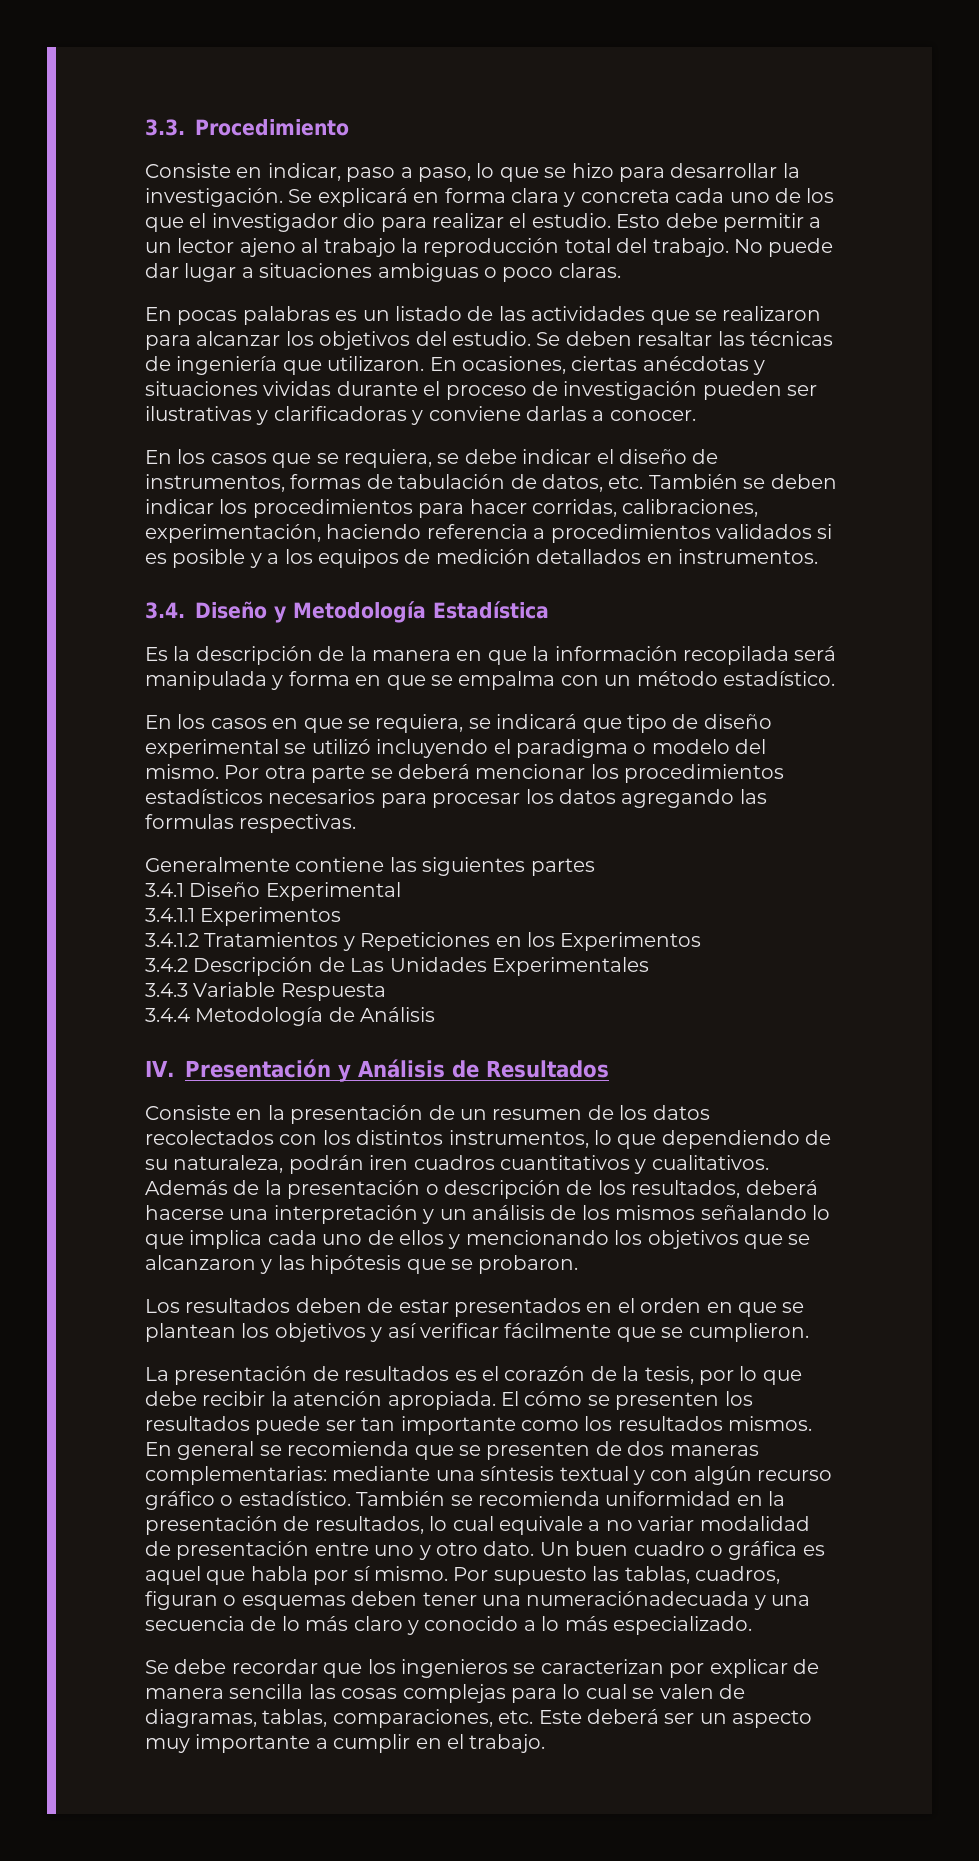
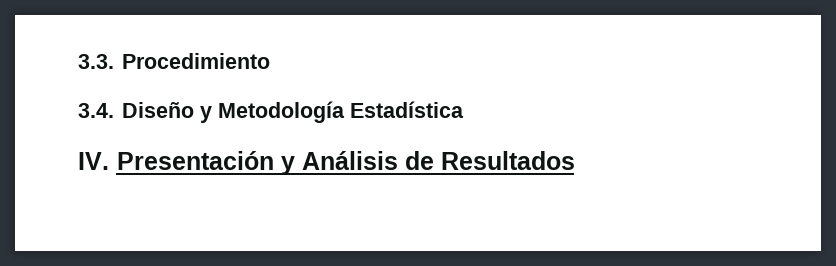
- Consiste en indicar, paso a paso, lo que se hizo para desarrollar la investigación. Se explicará en forma clara y concreta cada uno de los que el investigador dio para realizar el estudio. Esto debe permitir a un lector ajeno al trabajo la reproducción total del trabajo. No puede dar lugar a situaciones ambiguas o poco claras.
- En pocas palabras es un listado de las actividades que se realizaron para alcanzar los objetivos del estudio. Se deben resaltar las técnicas de ingeniería que utilizaron. En ocasiones, ciertas anécdotas y situaciones vividas durante el proceso de investigación pueden ser ilustrativas y clarificadoras y conviene darlas a conocer.
- En los casos que se requiera, se debe indicar el diseño de instrumentos, formas de tabulación de datos, etc. También se deben indicar los procedimientos para hacer corridas, calibraciones, experimentación, haciendo referencia a procedimientos validados si es posible y a los equipos de medición detallados en instrumentos.
- Es la descripción de la manera en que la información recopilada será manipulada y forma en que se empalma con un método estadístico.
- En los casos en que se requiera, se indicará que tipo de diseño experimental se utilizó incluyendo el paradigma o modelo del mismo. Por otra parte se deberá mencionar los procedimientos estadísticos necesarios para procesar los datos agregando las formulas respectivas.
- Generalmente contiene las siguientes partes
- 3.4.1 Diseño Experimental
- 3.4.1.1 Experimentos
- 3.4.1.2 Tratamientos y Repeticiones en los Experimentos
- 3.4.2 Descripción de Las Unidades Experimentales
- 3.4.3 Variable Respuesta
- 3.4.4 Metodología de Análisis
- Consiste en la presentación de un resumen de los datos recolectados con los distintos instrumentos, lo que dependiendo de su naturaleza, podrán iren cuadros cuantitativos y cualitativos. Además de la presentación o descripción de los resultados, deberá hacerse una interpretación y un análisis de los mismos señalando lo que implica cada uno de ellos y mencionando los objetivos que se alcanzaron y las hipótesis que se probaron.
- Los resultados deben de estar presentados en el orden en que se plantean los objetivos y así verificar fácilmente que se cumplieron.
- La presentación de resultados es el corazón de la tesis, por lo que debe recibir la atención apropiada. El cómo se presenten los resultados puede ser tan importante como los resultados mismos. En general se recomienda que se presenten de dos maneras complementarias: mediante una síntesis textual y con algún recurso gráfico o estadístico. También se recomienda uniformidad en la presentación de resultados, lo cual equivale a no variar modalidad de presentación entre uno y otro dato. Un buen cuadro o gráfica es aquel que habla por sí mismo. Por supuesto las tablas, cuadros, figuran o esquemas deben tener una numeraciónadecuada y una secuencia de lo más claro y conocido a lo más especializado.
- Se debe recordar que los ingenieros se caracterizan por explicar de manera sencilla las cosas complejas para lo cual se valen de diagramas, tablas, comparaciones, etc. Este deberá ser un aspecto muy importante a cumplir en el trabajo.

